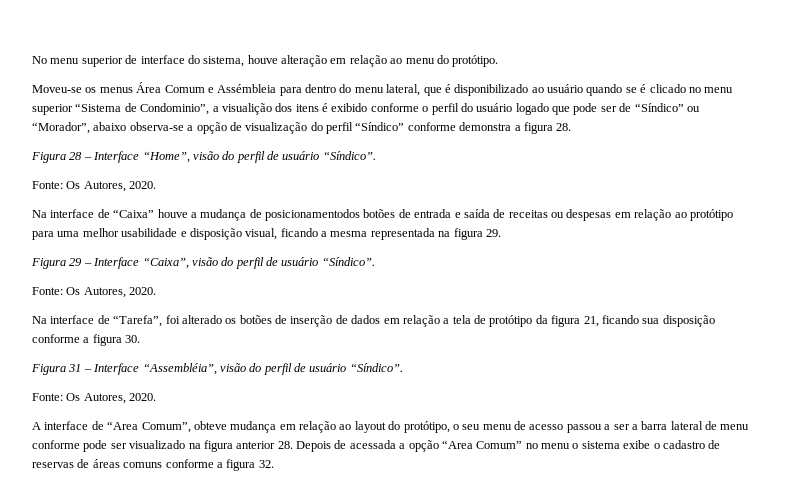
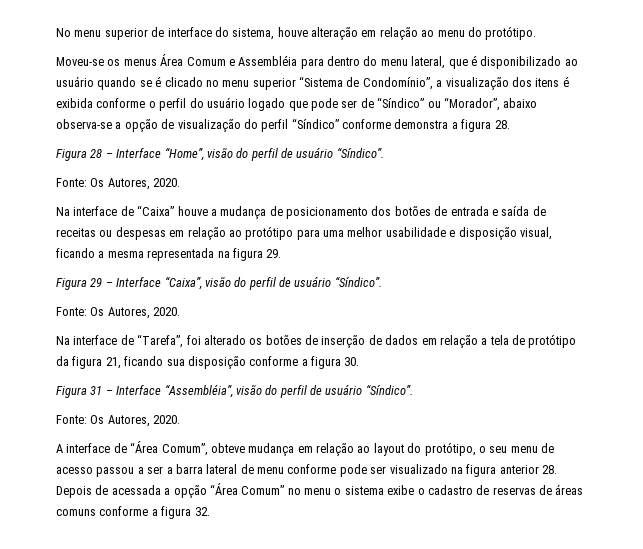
- Moveu-se os menus Área Comum e Assémbleia para dentro do menu lateral, que é disponibilizado ao usuário quando se é clicado no menu superior “Sistema de Condominio”, a visualição dos itens é exibido conforme o perfil do usuário logado que pode ser de “Síndico” ou “Morador”, abaixo observa-se a opção de visualização do perfil “Síndico” conforme demonstra a figura 28.
+ Moveu-se os menus Área Comum e Assembléia para dentro do menu lateral, que é disponibilizado ao usuário quando se é clicado no menu superior “Sistema de Condomínio”, a visualização dos itens é exibida conforme o perfil do usuário logado que pode ser de “Síndico” ou “Morador”, abaixo observa-se a opção de visualização do perfil “Síndico” conforme demonstra a figura 28.
- Na interface de “Caixa” houve a mudança de posicionamentodos botões de entrada e saída de receitas ou despesas em relação ao protótipo para uma melhor usabilidade e disposição visual, ficando a mesma representada na figura 29.
+ Na interface de “Caixa” houve a mudança de posicionamento dos botões de entrada e saída de receitas ou despesas em relação ao protótipo para uma melhor usabilidade e disposição visual, ficando a mesma representada na figura 29.
- A interface de “Area Comum”, obteve mudança em relação ao layout do protótipo, o seu menu de acesso passou a ser a barra lateral de menu conforme pode ser visualizado na figura anterior 28. Depois de acessada a opção “Area Comum” no menu o sistema exibe o cadastro de reservas de áreas comuns conforme a figura 32.
+ A interface de “Área Comum”, obteve mudança em relação ao layout do protótipo, o seu menu de acesso passou a ser a barra lateral de menu conforme pode ser visualizado na figura anterior 28. Depois de acessada a opção “Área Comum” no menu o sistema exibe o cadastro de reservas de áreas comuns conforme a figura 32.

